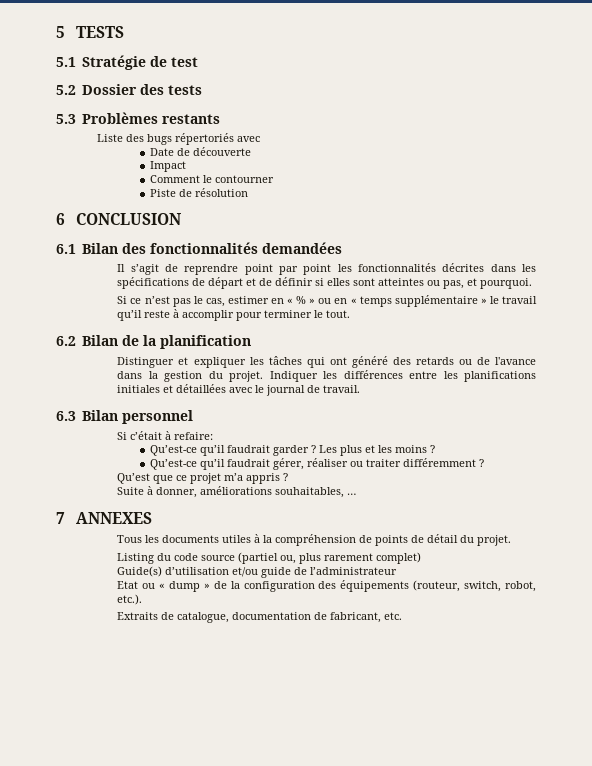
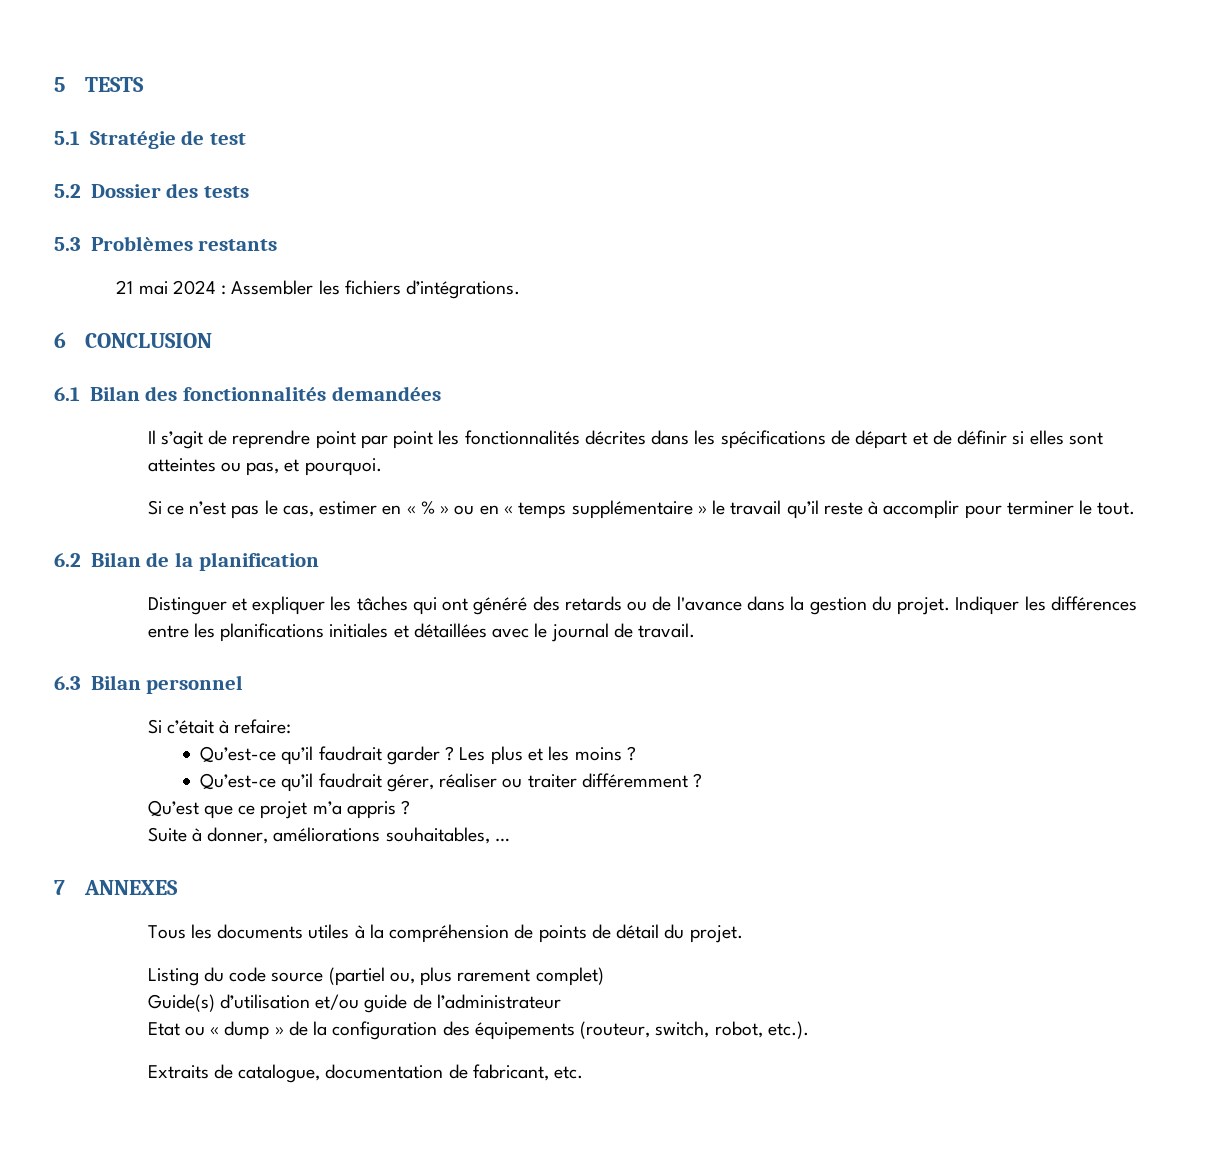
- Liste des bugs répertoriés avec
- Date de découverte
- Impact
- Comment le contourner
- Piste de résolution
+ 21 mai 2024 : Assembler les fichiers d’intégrations.

